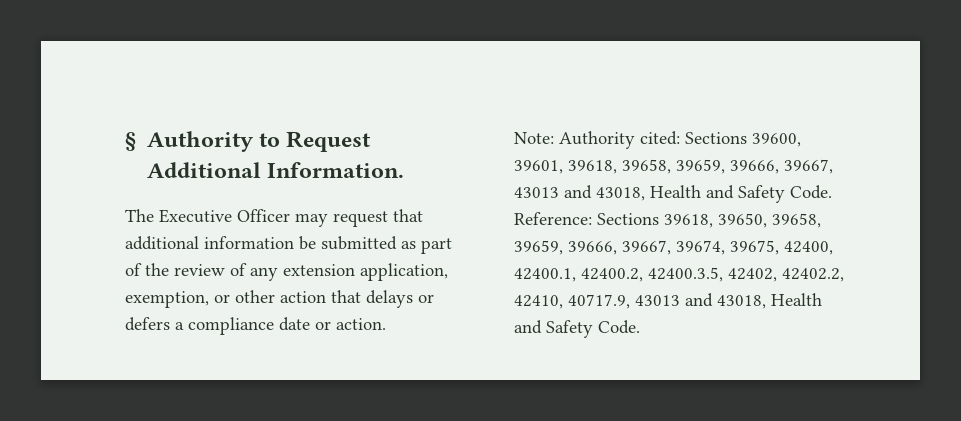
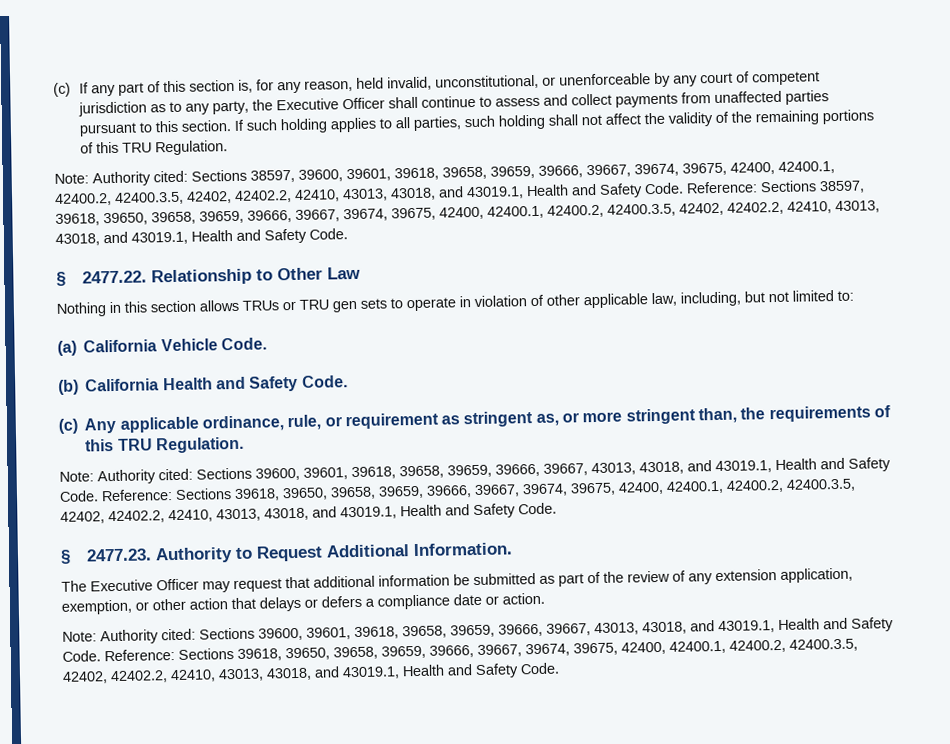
- § Authority to Request Additional Information.
+ (c) If any part of this section is, for any reason, held invalid, unconstitutional, or unenforceable by any court of competent jurisdiction as to any party, the Executive Officer shall continue to assess and collect payments from unaffected parties pursuant to this section. If such holding applies to all parties, such holding shall not affect the validity of the remaining portions of this TRU Regulation.
+ Note: Authority cited: Sections 38597, 39600, 39601, 39618, 39658, 39659, 39666, 39667, 39674, 39675, 42400, 42400.1, 42400.2, 42400.3.5, 42402, 42402.2, 42410, 43013, 43018, and 43019.1, Health and Safety Code. Reference: Sections 38597, 39618, 39650, 39658, 39659, 39666, 39667, 39674, 39675, 42400, 42400.1, 42400.2, 42400.3.5, 42402, 42402.2, 42410, 43013, 43018, and 43019.1, Health and Safety Code.
+ § 2477.22. Relationship to Other Law
+ Nothing in this section allows TRUs or TRU gen sets to operate in violation of other applicable law, including, but not limited to:
+ (a) California Vehicle Code.
+ (b) California Health and Safety Code.
+ (c) Any applicable ordinance, rule, or requirement as stringent as, or more stringent than, the requirements of this TRU Regulation.
+ Note: Authority cited: Sections 39600, 39601, 39618, 39658, 39659, 39666, 39667, 43013, 43018, and 43019.1, Health and Safety Code. Reference: Sections 39618, 39650, 39658, 39659, 39666, 39667, 39674, 39675, 42400, 42400.1, 42400.2, 42400.3.5, 42402, 42402.2, 42410, 43013, 43018, and 43019.1, Health and Safety Code.
+ § 2477.23. Authority to Request Additional Information.
  The Executive Officer may request that additional information be submitted as part of the review of any extension application, exemption, or other action that delays or defers a compliance date or action.
- Note: Authority cited: Sections 39600, 39601, 39618, 39658, 39659, 39666, 39667, 43013 and 43018, Health and Safety Code. Reference: Sections 39618, 39650, 39658, 39659, 39666, 39667, 39674, 39675, 42400, 42400.1, 42400.2, 42400.3.5, 42402, 42402.2, 42410, 40717.9, 43013 and 43018, Health and Safety Code.
+ Note: Authority cited: Sections 39600, 39601, 39618, 39658, 39659, 39666, 39667, 43013, 43018, and 43019.1, Health and Safety Code. Reference: Sections 39618, 39650, 39658, 39659, 39666, 39667, 39674, 39675, 42400, 42400.1, 42400.2, 42400.3.5, 42402, 42402.2, 42410, 43013, 43018, and 43019.1, Health and Safety Code.

